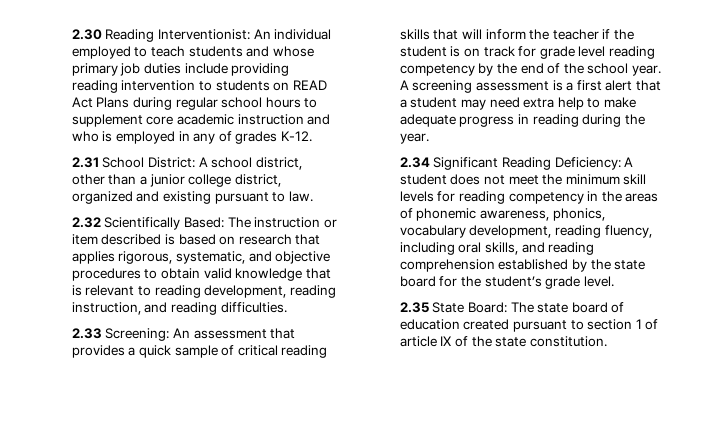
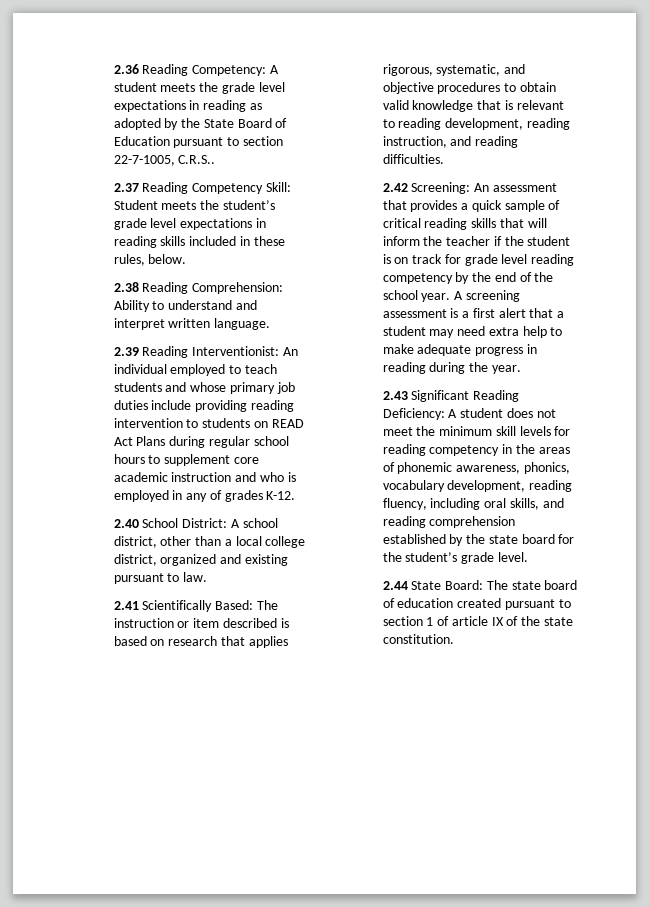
- 2.30 Reading Interventionist: An individual employed to teach students and whose primary job duties include providing reading intervention to students on READ Act Plans during regular school hours to supplement core academic instruction and who is employed in any of grades K-12.
+ 2.36 Reading Competency: A student meets the grade level expectations in reading as adopted by the State Board of Education pursuant to section 22-7-1005, C.R.S..
+ 2.37 Reading Competency Skill: Student meets the student’s grade level expectations in reading skills included in these rules, below.
+ 2.38 Reading Comprehension: Ability to understand and interpret written language.
+ 2.39 Reading Interventionist: An individual employed to teach students and whose primary job duties include providing reading intervention to students on READ Act Plans during regular school hours to supplement core academic instruction and who is employed in any of grades K-12.
- 2.31 School District: A school district, other than a junior college district, organized and existing pursuant to law.
+ 2.40 School District: A school district, other than a local college district, organized and existing pursuant to law.
- 2.32 Scientifically Based: The instruction or item described is based on research that applies rigorous, systematic, and objective procedures to obtain valid knowledge that is relevant to reading development, reading instruction, and reading difficulties.
+ 2.41 Scientifically Based: The instruction or item described is based on research that applies rigorous, systematic, and objective procedures to obtain valid knowledge that is relevant to reading development, reading instruction, and reading difficulties.
- 2.33 Screening: An assessment that provides a quick sample of critical reading skills that will inform the teacher if the student is on track for grade level reading competency by the end of the school year.
+ 2.42 Screening: An assessment that provides a quick sample of critical reading skills that will inform the teacher if the student is on track for grade level reading competency by the end of the school year.
- 2.34 Significant Reading Deficiency: A student does not meet the minimum skill levels for reading competency in the areas of phonemic awareness, phonics, vocabulary development, reading fluency, including oral skills, and reading comprehension established by the state board for the student’s grade level.
+ 2.43 Significant Reading Deficiency: A student does not meet the minimum skill levels for reading competency in the areas of phonemic awareness, phonics, vocabulary development, reading fluency, including oral skills, and reading comprehension established by the state board for the student’s grade level.
- 2.35 State Board: The state board of education created pursuant to section 1 of article IX of the state constitution.
+ 2.44 State Board: The state board of education created pursuant to section 1 of article IX of the state constitution.

